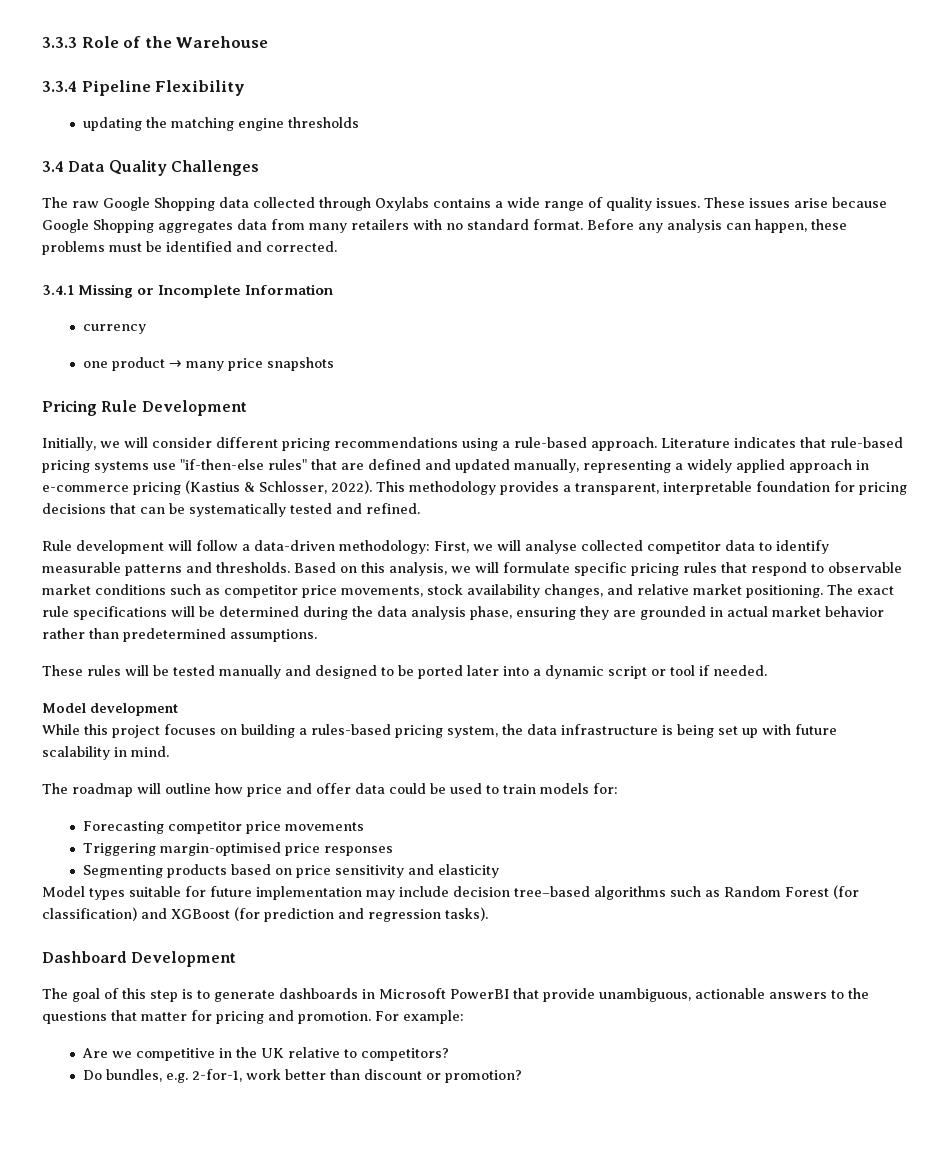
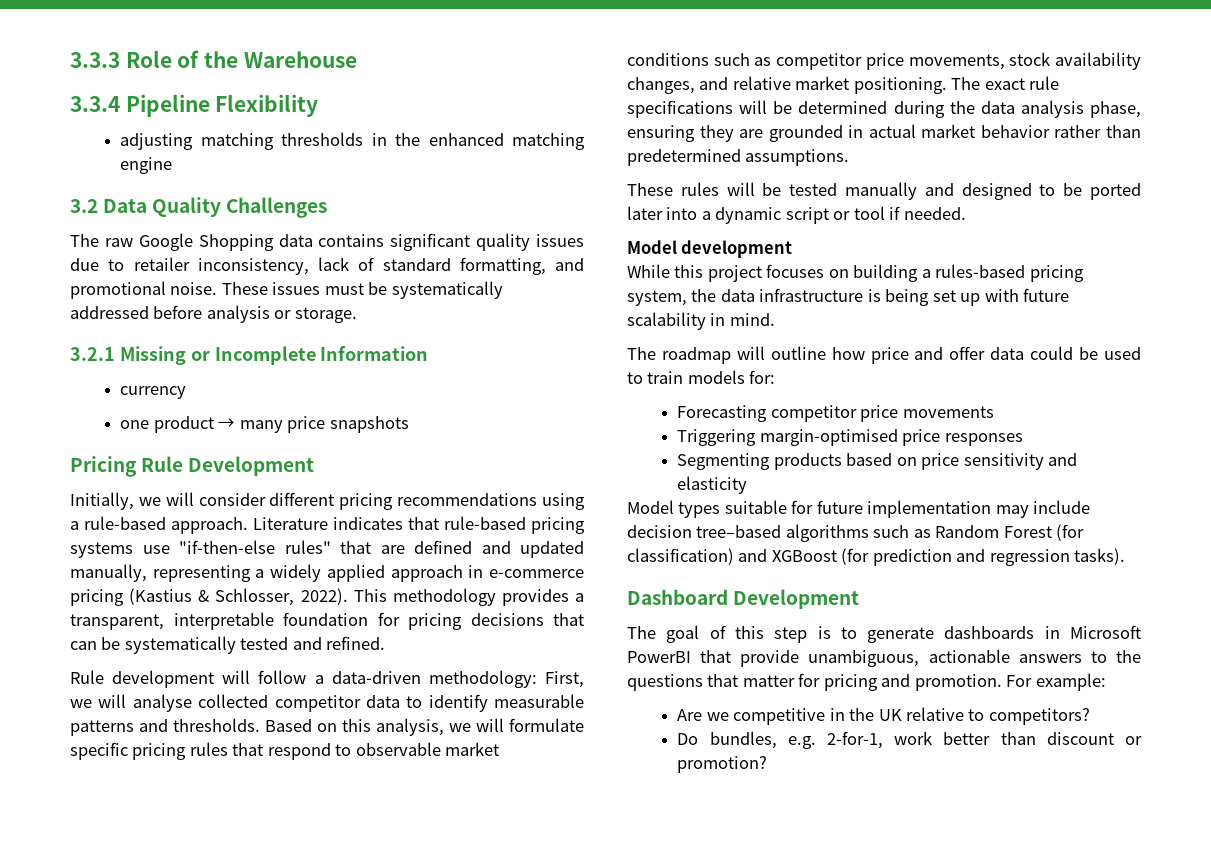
- updating the matching engine thresholds
- 3.4 Data Quality Challenges
+ adjusting matching thresholds in the enhanced matching engine
+ 3.2 Data Quality Challenges
- The raw Google Shopping data collected through Oxylabs contains a wide range of quality issues. These issues arise because Google Shopping aggregates data from many retailers with no standard format. Before any analysis can happen, these problems must be identified and corrected.
- 3.4.1 Missing or Incomplete Information
+ The raw Google Shopping data contains significant quality issues due to retailer inconsistency, lack of standard formatting, and promotional noise. These issues must be systematically addressed before analysis or storage.
+ 3.2.1 Missing or Incomplete Information

